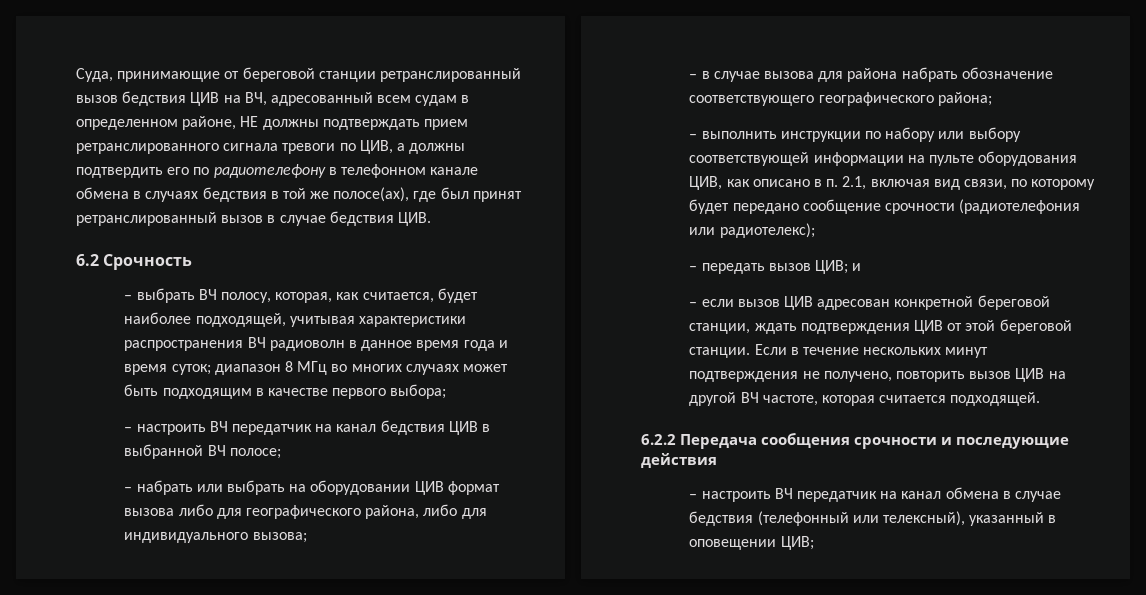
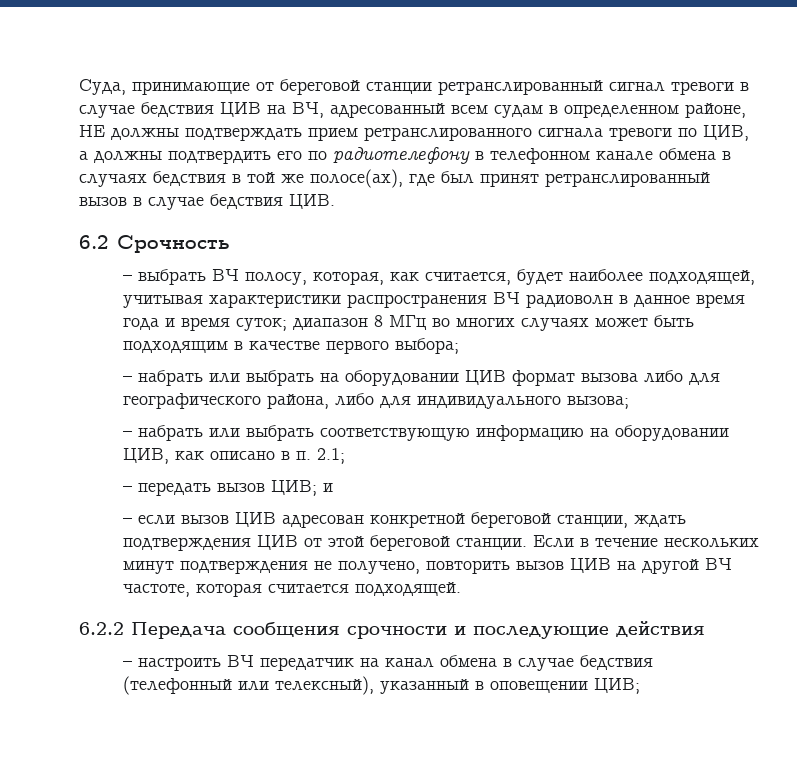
- Суда, принимающие от береговой станции ретранслированный вызов бедствия ЦИВ на ВЧ, адресованный всем судам в определенном районе, НЕ должны подтверждать прием ретранслированного сигнала тревоги по ЦИВ, а должны подтвердить его по радиотелефону в телефонном канале обмена в случаях бедствия в той же полосе(ах), где был принят ретранслированный вызов в случае бедствия ЦИВ.
+ Суда, принимающие от береговой станции ретранслированный сигнал тревоги в случае бедствия ЦИВ на ВЧ, адресованный всем судам в определенном районе, НЕ должны подтверждать прием ретранслированного сигнала тревоги по ЦИВ, а должны подтвердить его по радиотелефону в телефонном канале обмена в случаях бедствия в той же полосе(ах), где был принят ретранслированный вызов в случае бедствия ЦИВ.
- – настроить ВЧ передатчик на канал бедствия ЦИВ в выбранной ВЧ полосе;
- – в случае вызова для района набрать обозначение соответствующего географического района;
- – выполнить инструкции по набору или выбору соответствующей информации на пульте оборудования ЦИВ, как описано в п. 2.1, включая вид связи, по которому будет передано сообщение срочности (радиотелефония или радиотелекс);
+ – набрать или выбрать соответствующую информацию на оборудовании ЦИВ, как описано в п. 2.1;

